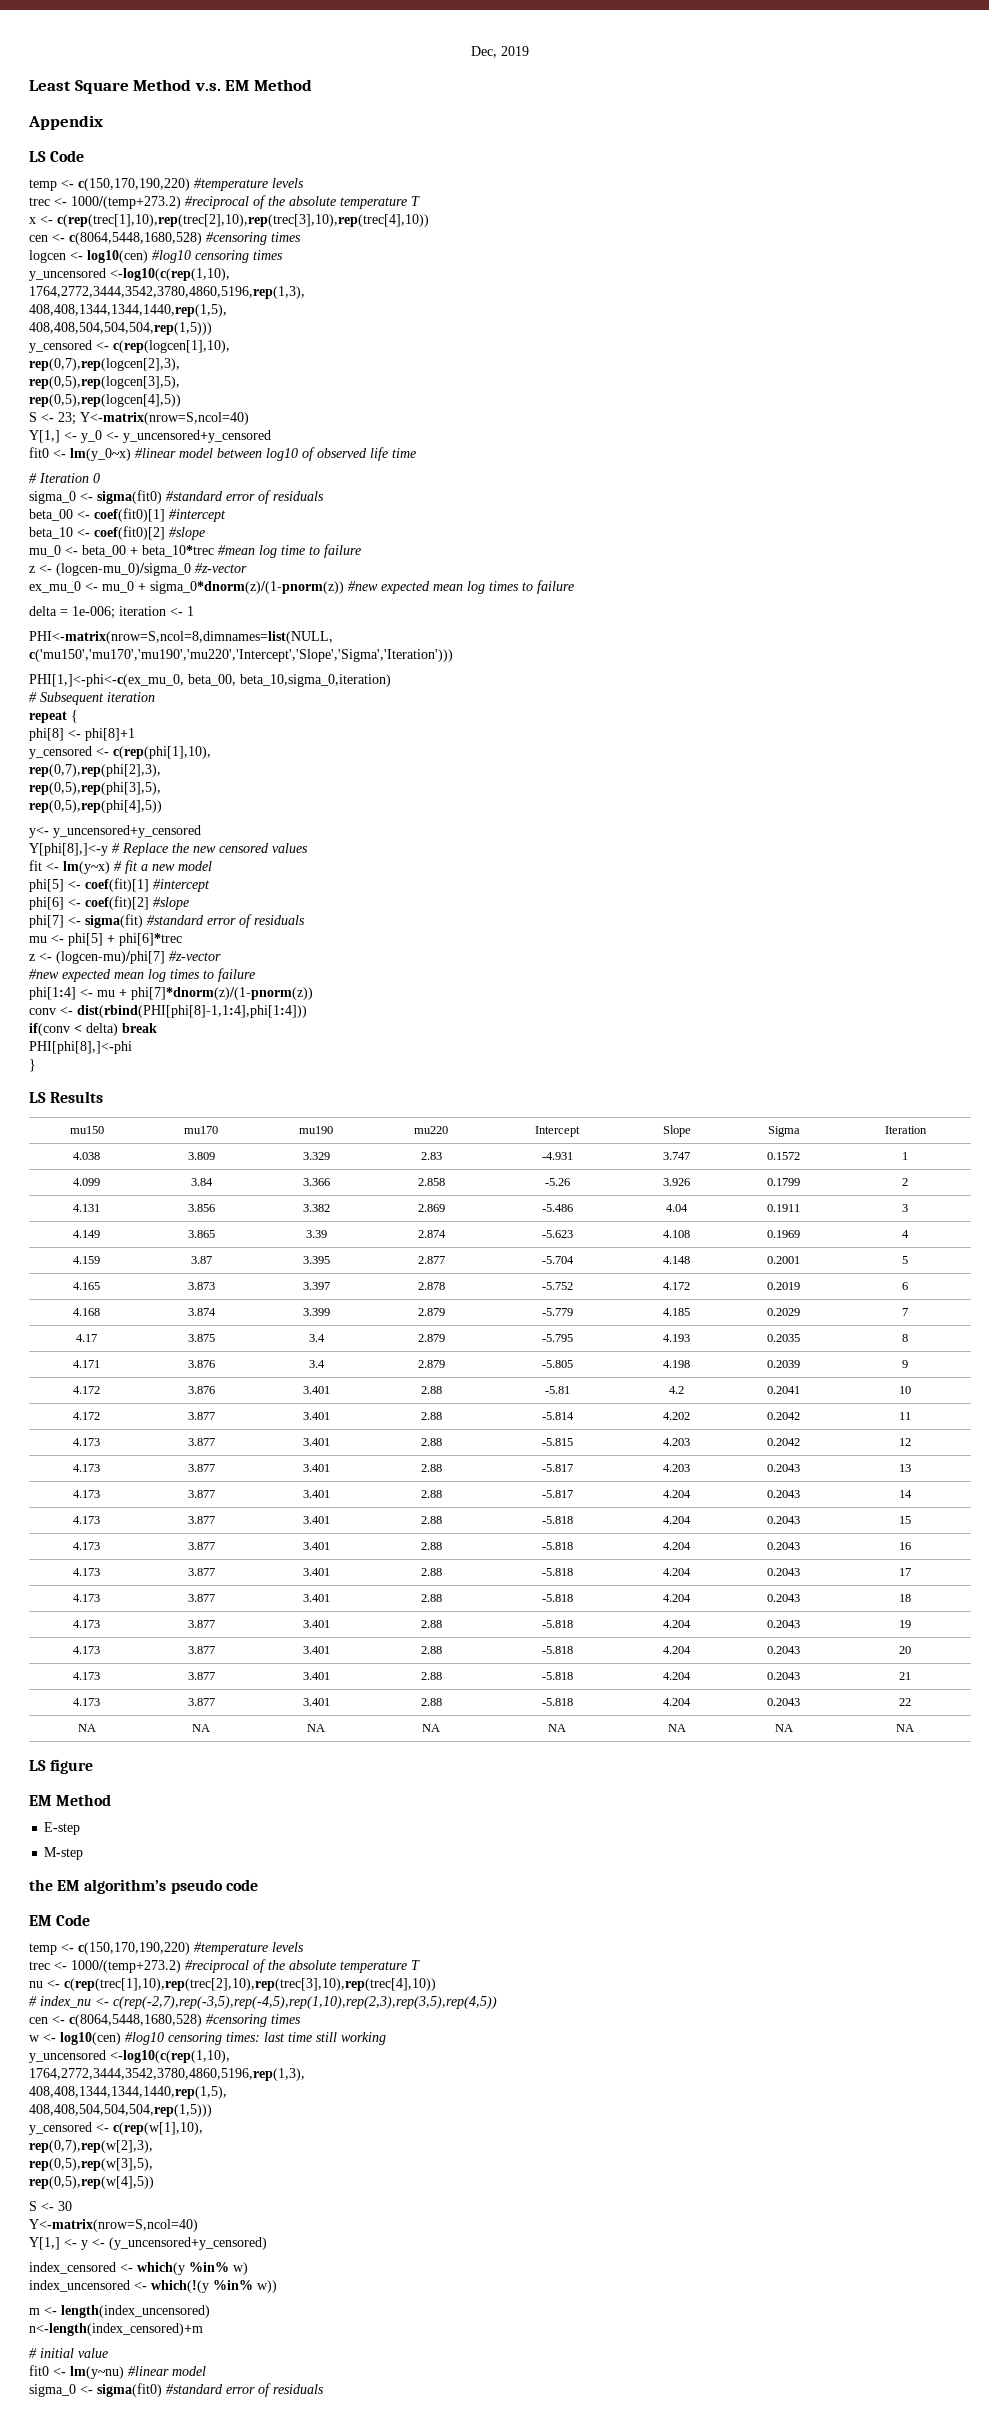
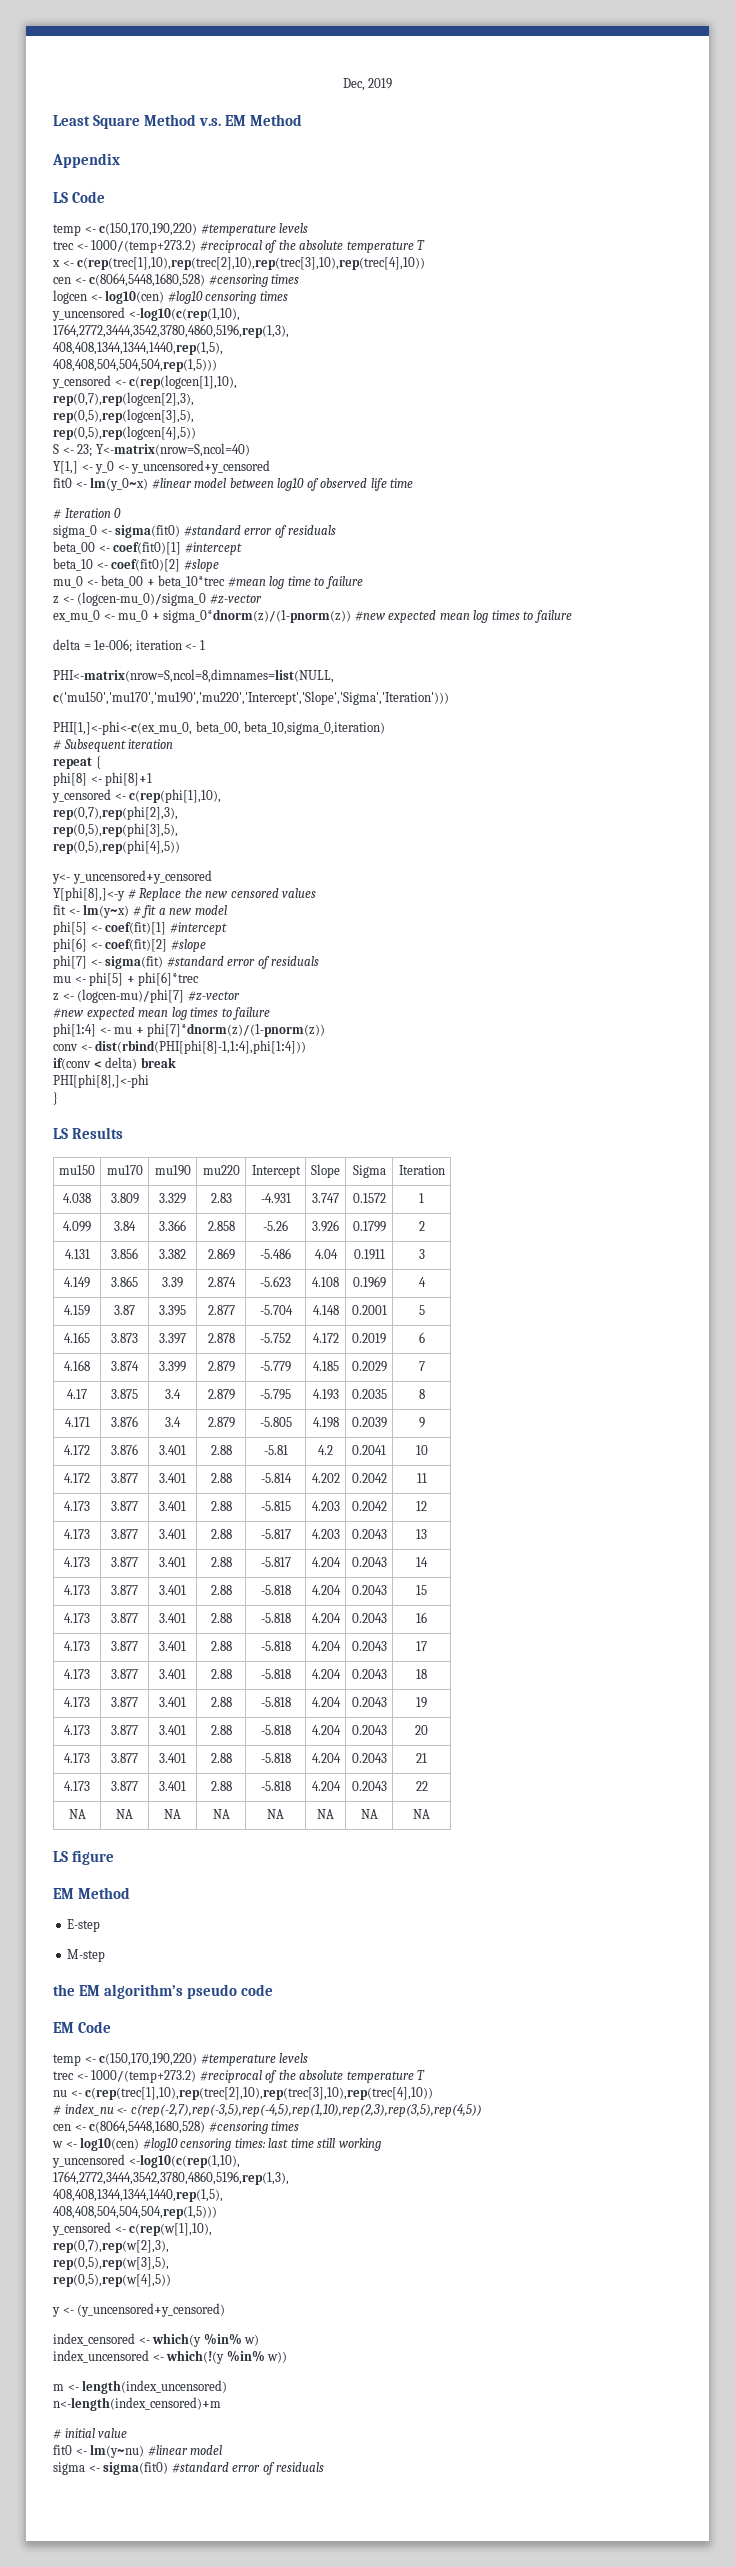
- S <- 30
- Y<-matrix(nrow=S,ncol=40)
- Y[1,] <- y <- (y_uncensored+y_censored)
+ y <- (y_uncensored+y_censored)
  fit0 <- lm(y~nu) #linear model
- sigma_0 <- sigma(fit0) #standard error of residuals
+ sigma <- sigma(fit0) #standard error of residuals

